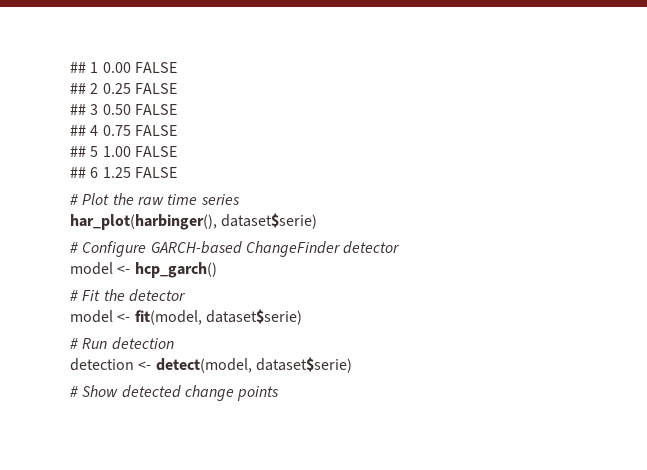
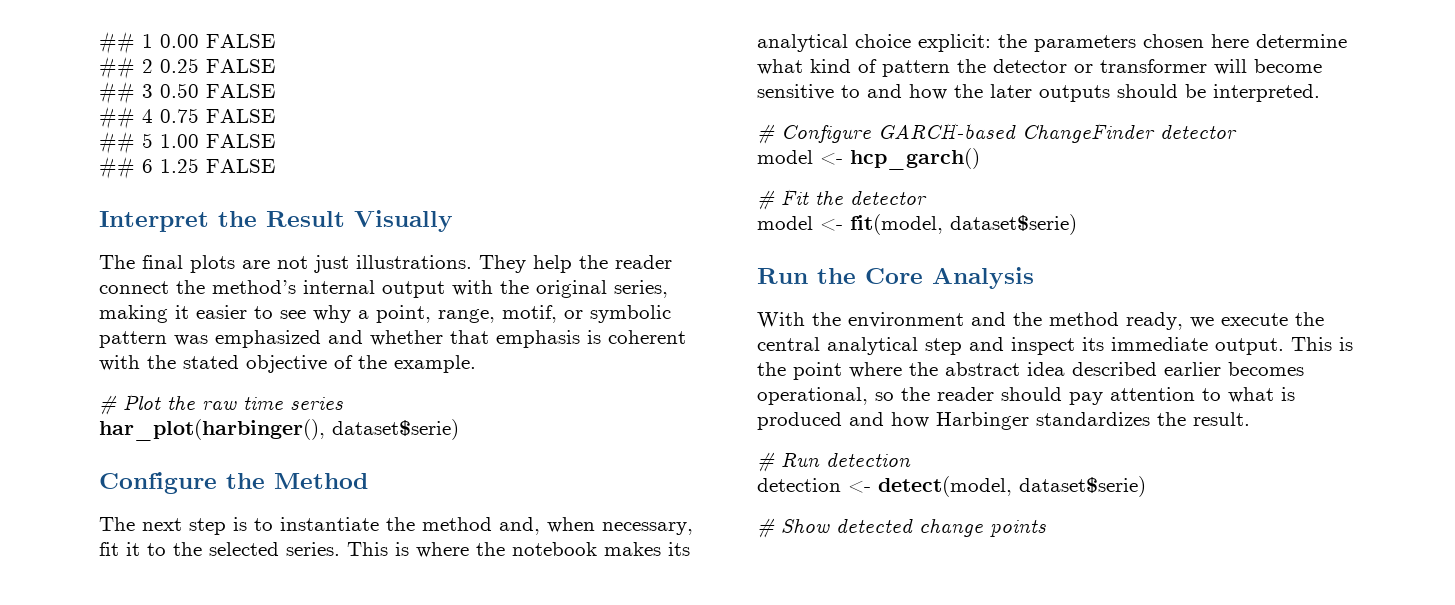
+ Interpret the Result Visually
+ The final plots are not just illustrations. They help the reader connect the method’s internal output with the original series, making it easier to see why a point, range, motif, or symbolic pattern was emphasized and whether that emphasis is coherent with the stated objective of the example.
+ Configure the Method
+ The next step is to instantiate the method and, when necessary, fit it to the selected series. This is where the notebook makes its analytical choice explicit: the parameters chosen here determine what kind of pattern the detector or transformer will become sensitive to and how the later outputs should be interpreted.
+ Run the Core Analysis
+ With the environment and the method ready, we execute the central analytical step and inspect its immediate output. This is the point where the abstract idea described earlier becomes operational, so the reader should pay attention to what is produced and how Harbinger standardizes the result.

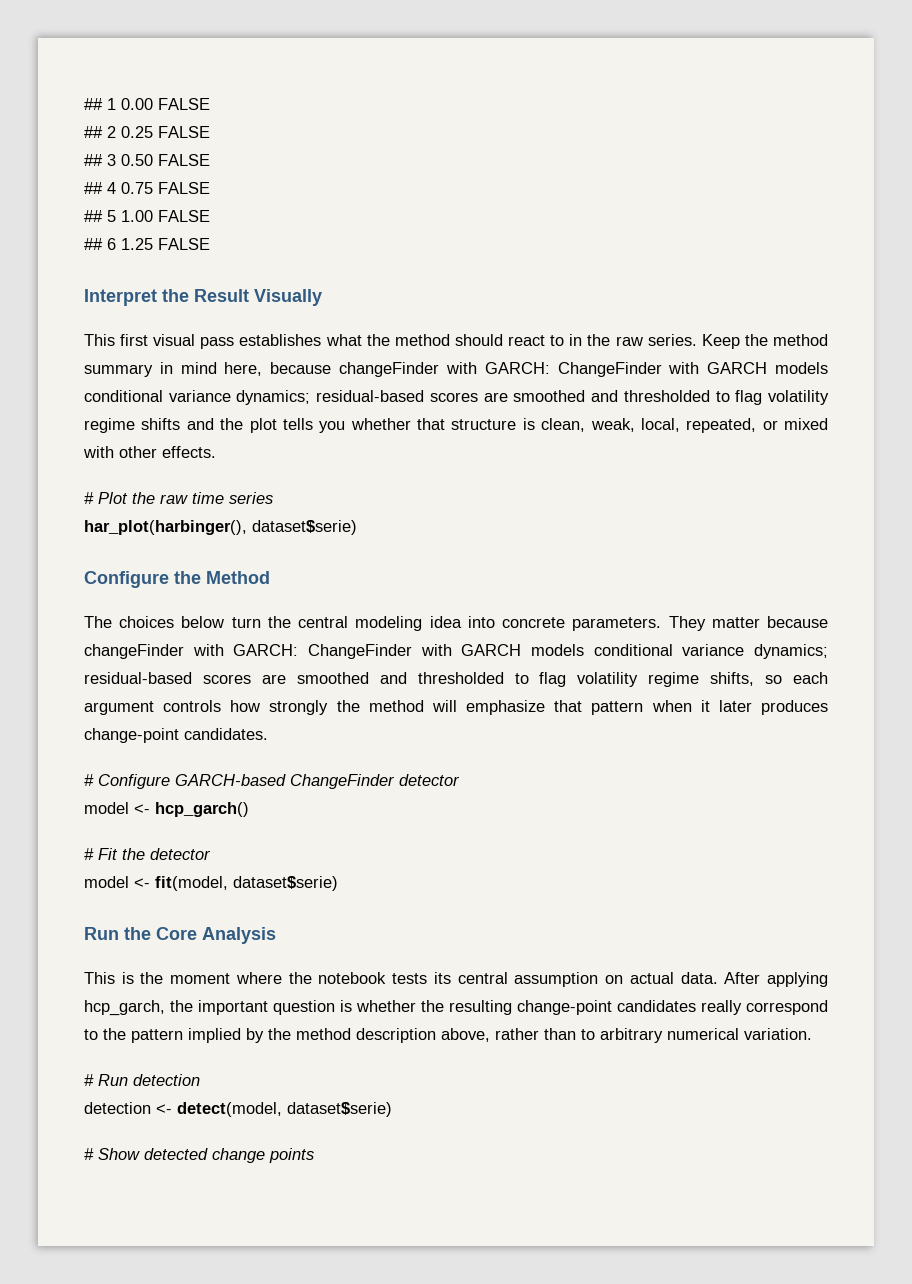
- The final plots are not just illustrations. They help the reader connect the method’s internal output with the original series, making it easier to see why a point, range, motif, or symbolic pattern was emphasized and whether that emphasis is coherent with the stated objective of the example.
+ This first visual pass establishes what the method should react to in the raw series. Keep the method summary in mind here, because changeFinder with GARCH: ChangeFinder with GARCH models conditional variance dynamics; residual-based scores are smoothed and thresholded to flag volatility regime shifts and the plot tells you whether that structure is clean, weak, local, repeated, or mixed with other effects.
- The next step is to instantiate the method and, when necessary, fit it to the selected series. This is where the notebook makes its analytical choice explicit: the parameters chosen here determine what kind of pattern the detector or transformer will become sensitive to and how the later outputs should be interpreted.
+ The choices below turn the central modeling idea into concrete parameters. They matter because changeFinder with GARCH: ChangeFinder with GARCH models conditional variance dynamics; residual-based scores are smoothed and thresholded to flag volatility regime shifts, so each argument controls how strongly the method will emphasize that pattern when it later produces change-point candidates.
- With the environment and the method ready, we execute the central analytical step and inspect its immediate output. This is the point where the abstract idea described earlier becomes operational, so the reader should pay attention to what is produced and how Harbinger standardizes the result.
+ This is the moment where the notebook tests its central assumption on actual data. After applying hcp_garch, the important question is whether the resulting change-point candidates really correspond to the pattern implied by the method description above, rather than to arbitrary numerical variation.

